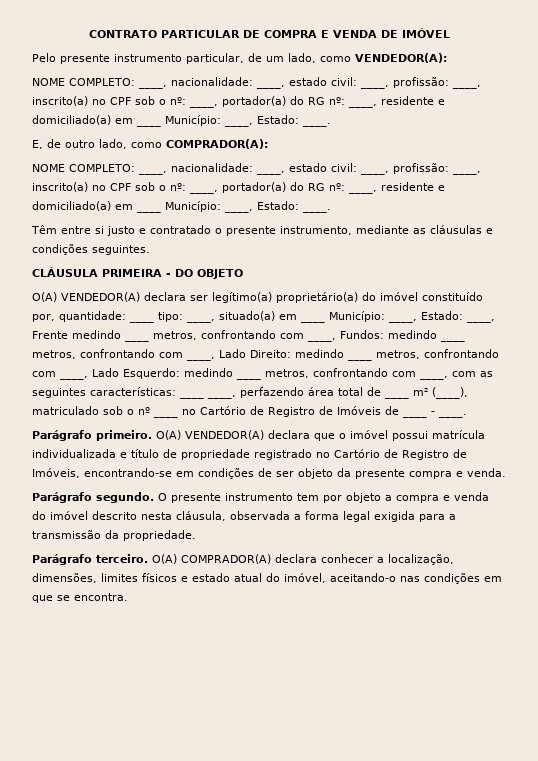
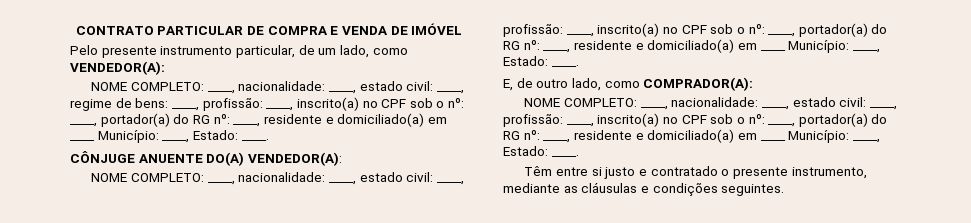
+ NOME COMPLETO: ____, nacionalidade: ____, estado civil: ____, regime de bens: ____, profissão: ____, inscrito(a) no CPF sob o nº: ____, portador(a) do RG nº: ____, residente e domiciliado(a) em ____ Município: ____, Estado: ____.
+ CÔNJUGE ANUENTE DO(A) VENDEDOR(A):
- CLÁUSULA PRIMEIRA - DO OBJETO
- O(A) VENDEDOR(A) declara ser legítimo(a) proprietário(a) do imóvel constituído por, quantidade: ____ tipo: ____, situado(a) em ____ Município: ____, Estado: ____, Frente medindo ____ metros, confrontando com ____, Fundos: medindo ____ metros, confrontando com ____, Lado Direito: medindo ____ metros, confrontando com ____, Lado Esquerdo: medindo ____ metros, confrontando com ____, com as seguintes características: ____ ____, perfazendo área total de ____ m² (____), matriculado sob o nº ____ no Cartório de Registro de Imóveis de ____ - ____.
- Parágrafo primeiro. O(A) VENDEDOR(A) declara que o imóvel possui matrícula individualizada e título de propriedade registrado no Cartório de Registro de Imóveis, encontrando-se em condições de ser objeto da presente compra e venda.
- Parágrafo segundo. O presente instrumento tem por objeto a compra e venda do imóvel descrito nesta cláusula, observada a forma legal exigida para a transmissão da propriedade.
- Parágrafo terceiro. O(A) COMPRADOR(A) declara conhecer a localização, dimensões, limites físicos e estado atual do imóvel, aceitando-o nas condições em que se encontra.

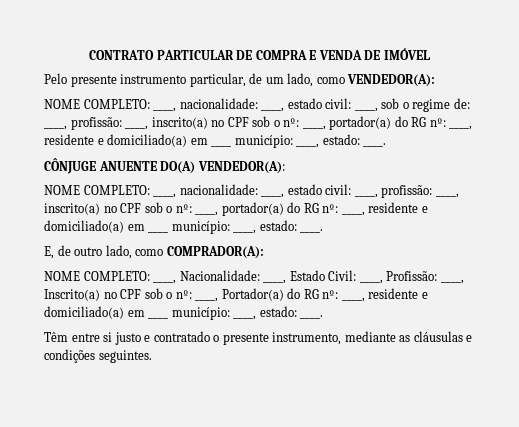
- NOME COMPLETO: ____, nacionalidade: ____, estado civil: ____, regime de bens: ____, profissão: ____, inscrito(a) no CPF sob o nº: ____, portador(a) do RG nº: ____, residente e domiciliado(a) em ____ Município: ____, Estado: ____.
+ NOME COMPLETO: ____, nacionalidade: ____, estado civil: ____, sob o regime de: ____, profissão: ____, inscrito(a) no CPF sob o nº: ____, portador(a) do RG nº: ____, residente e domiciliado(a) em ____ município: ____, estado: ____.
  CÔNJUGE ANUENTE DO(A) VENDEDOR(A):
- NOME COMPLETO: ____, nacionalidade: ____, estado civil: ____, profissão: ____, inscrito(a) no CPF sob o nº: ____, portador(a) do RG nº: ____, residente e domiciliado(a) em ____ Município: ____, Estado: ____.
+ NOME COMPLETO: ____, nacionalidade: ____, estado civil: ____, profissão: ____, inscrito(a) no CPF sob o nº: ____, portador(a) do RG nº: ____, residente e domiciliado(a) em ____ município: ____, estado: ____.
  E, de outro lado, como COMPRADOR(A):
- NOME COMPLETO: ____, nacionalidade: ____, estado civil: ____, profissão: ____, inscrito(a) no CPF sob o nº: ____, portador(a) do RG nº: ____, residente e domiciliado(a) em ____ Município: ____, Estado: ____.
+ NOME COMPLETO: ____, Nacionalidade: ____, Estado Civil: ____, Profissão: ____, Inscrito(a) no CPF sob o nº: ____, Portador(a) do RG nº: ____, residente e domiciliado(a) em ____ município: ____, estado: ____.

